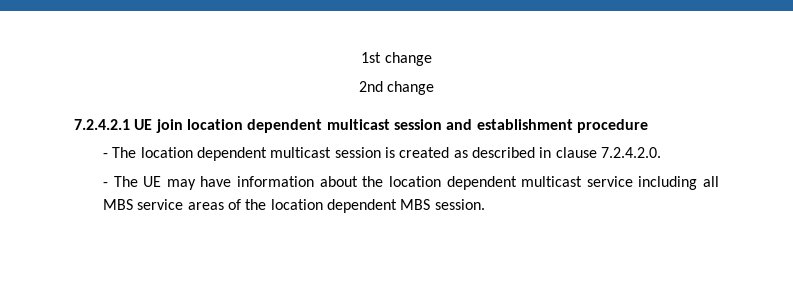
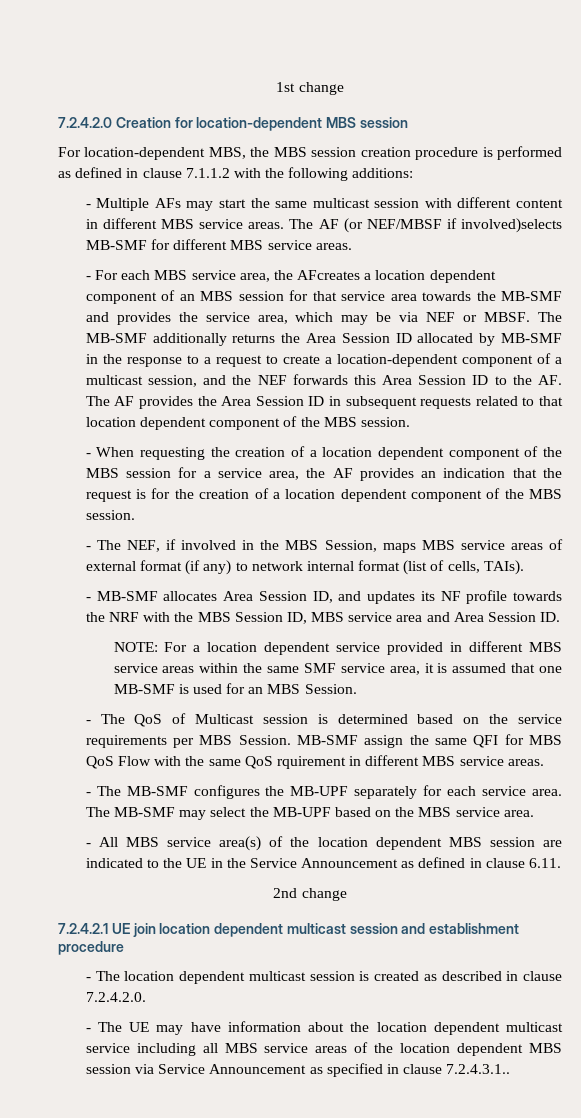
+ 7.2.4.2.0 Creation for location-dependent MBS session
+ For location-dependent MBS, the MBS session creation procedure is performed as defined in clause 7.1.1.2 with the following additions:
+ - Multiple AFs may start the same multicast session with different content in different MBS service areas. The AF (or NEF/MBSF if involved)selects MB-SMF for different MBS service areas.
+ - For each MBS service area, the AFcreates a location dependent component of an MBS session for that service area towards the MB-SMF and provides the service area, which may be via NEF or MBSF. The MB-SMF additionally returns the Area Session ID allocated by MB-SMF in the response to a request to create a location-dependent component of a multicast session, and the NEF forwards this Area Session ID to the AF. The AF provides the Area Session ID in subsequent requests related to that location dependent component of the MBS session.
+ - When requesting the creation of a location dependent component of the MBS session for a service area, the AF provides an indication that the request is for the creation of a location dependent component of the MBS session.
+ - The NEF, if involved in the MBS Session, maps MBS service areas of external format (if any) to network internal format (list of cells, TAIs).
+ - MB-SMF allocates Area Session ID, and updates its NF profile towards the NRF with the MBS Session ID, MBS service area and Area Session ID.
+ NOTE: For a location dependent service provided in different MBS service areas within the same SMF service area, it is assumed that one MB-SMF is used for an MBS Session.
+ - The QoS of Multicast session is determined based on the service requirements per MBS Session. MB-SMF assign the same QFI for MBS QoS Flow with the same QoS rquirement in different MBS service areas.
+ - The MB-SMF configures the MB-UPF separately for each service area. The MB-SMF may select the MB-UPF based on the MBS service area.
+ - All MBS service area(s) of the location dependent MBS session are indicated to the UE in the Service Announcement as defined in clause 6.11.
- - The UE may have information about the location dependent multicast service including all MBS service areas of the location dependent MBS session.
+ - The UE may have information about the location dependent multicast service including all MBS service areas of the location dependent MBS session via Service Announcement as specified in clause 7.2.4.3.1..

